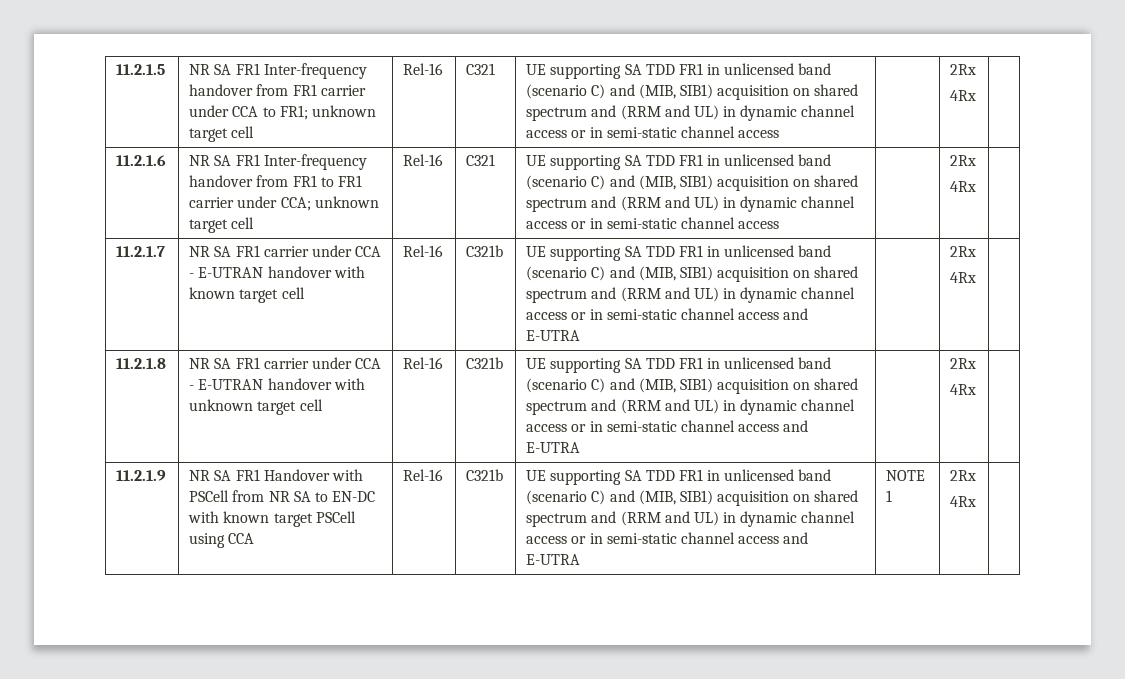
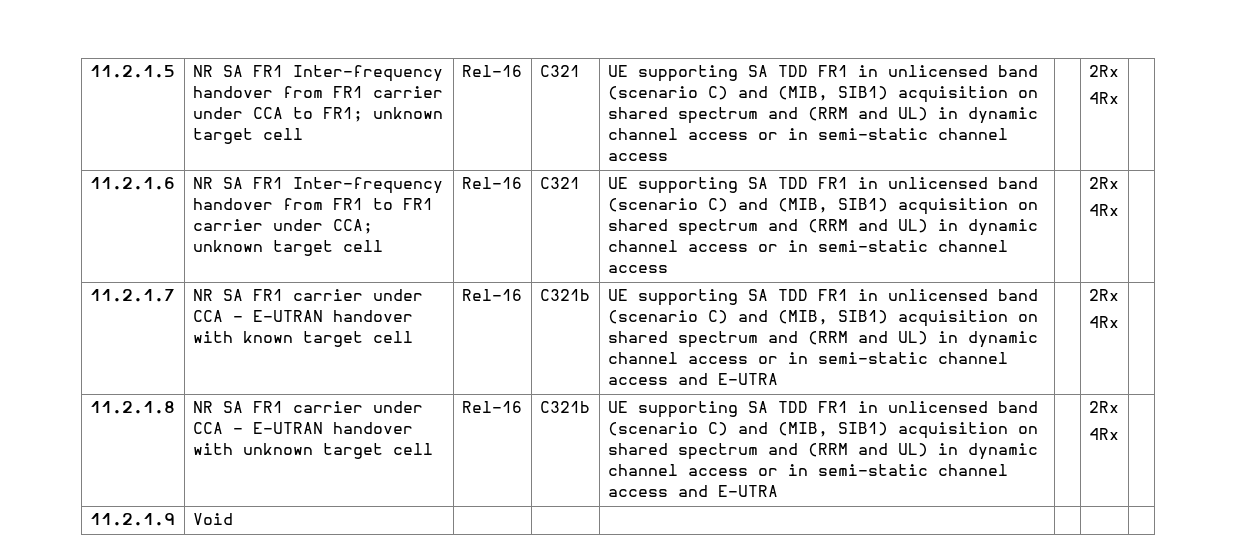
- NR SA FR1 Handover with PSCell from NR SA to EN-DC with known target PSCell using CCA | Rel-16 | C321b | UE supporting SA TDD FR1 in unlicensed band (scenario C) and (MIB, SIB1) acquisition on shared spectrum and (RRM and UL) in dynamic channel access or in semi-static channel access and E-UTRA | NOTE 1 | 2Rx
- 4Rx
+ Void

